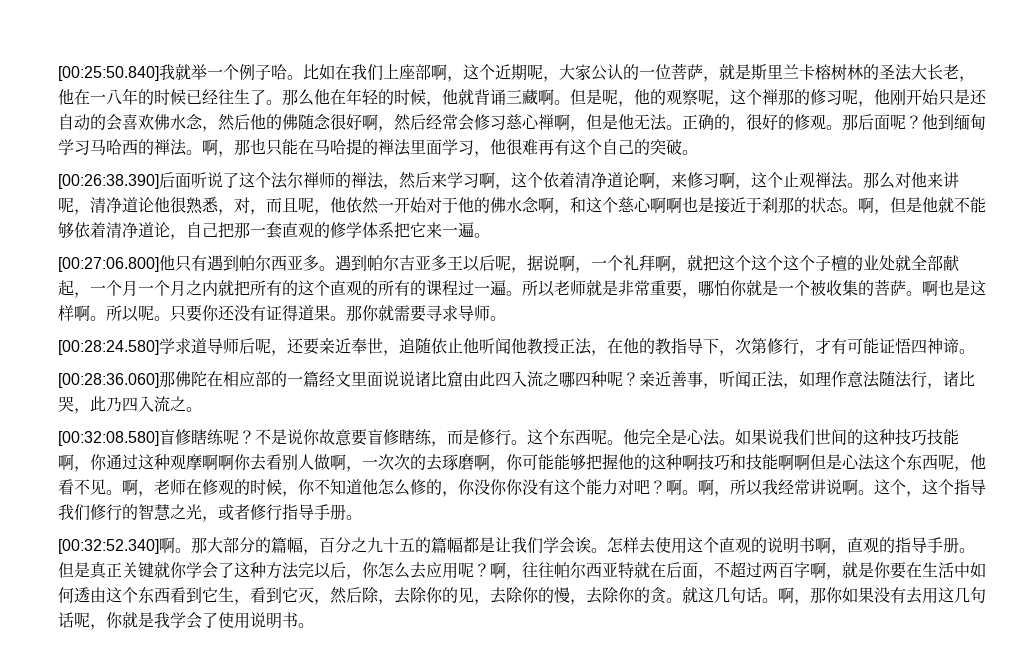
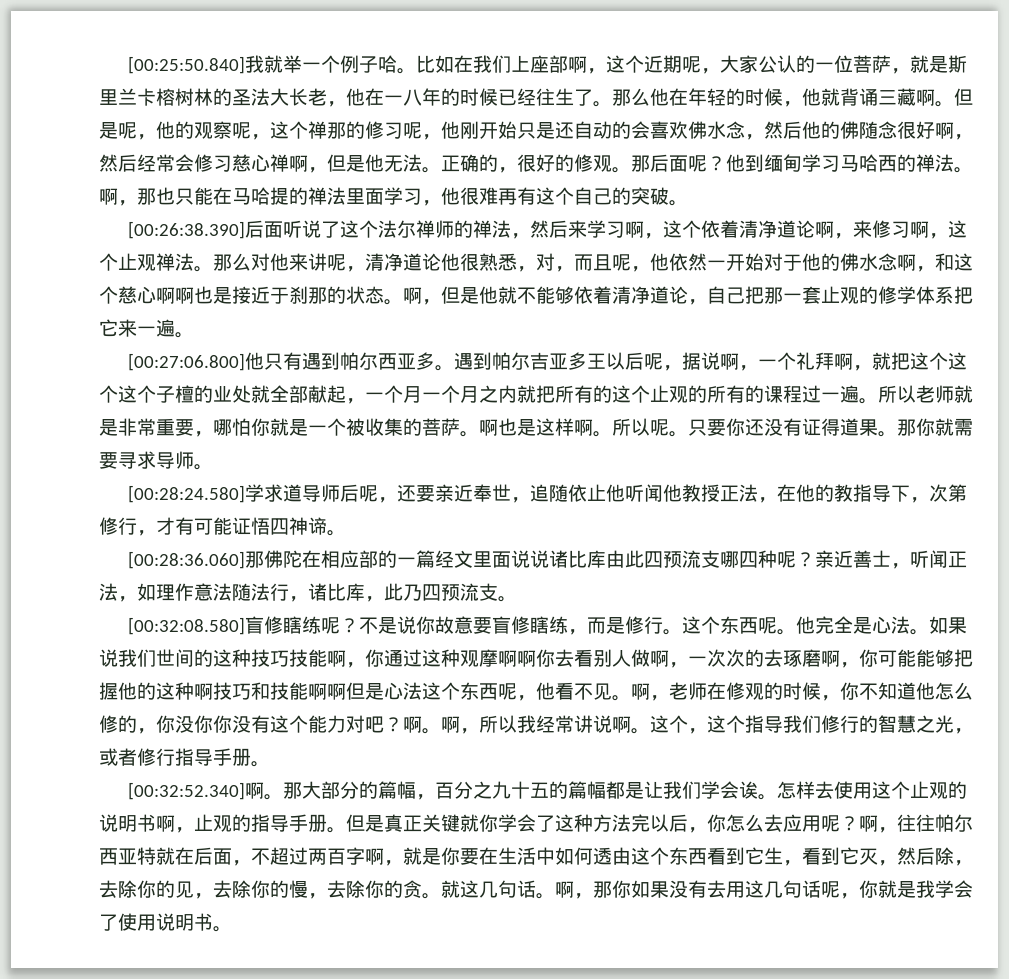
- 啊，但是他就不能够依着清净道论，自己把那一套直观的修学体系把它来一遍。
+ 啊，但是他就不能够依着清净道论，自己把那一套止观的修学体系把它来一遍。
- 遇到帕尔吉亚多王以后呢，据说啊，一个礼拜啊，就把这个这个这个子檀的业处就全部献起，一个月一个月之内就把所有的这个直观的所有的课程过一遍。
+ 遇到帕尔吉亚多王以后呢，据说啊，一个礼拜啊，就把这个这个这个子檀的业处就全部献起，一个月一个月之内就把所有的这个止观的所有的课程过一遍。
- [00:28:36.060]那佛陀在相应部的一篇经文里面说说诸比窟由此四入流之哪四种呢？
+ [00:28:36.060]那佛陀在相应部的一篇经文里面说说诸比库由此四预流支哪四种呢？
- 亲近善事，听闻正法，如理作意法随法行，诸比哭，此乃四入流之。
+ 亲近善士，听闻正法，如理作意法随法行，诸比库，此乃四预流支。
- 怎样去使用这个直观的说明书啊，直观的指导手册。
+ 怎样去使用这个止观的说明书啊，止观的指导手册。

